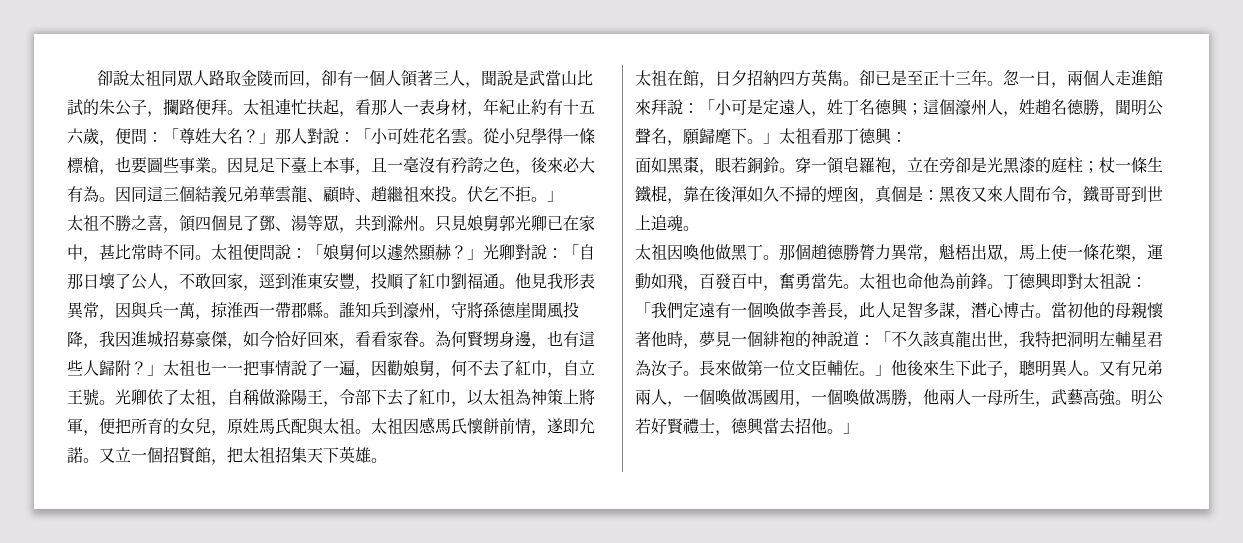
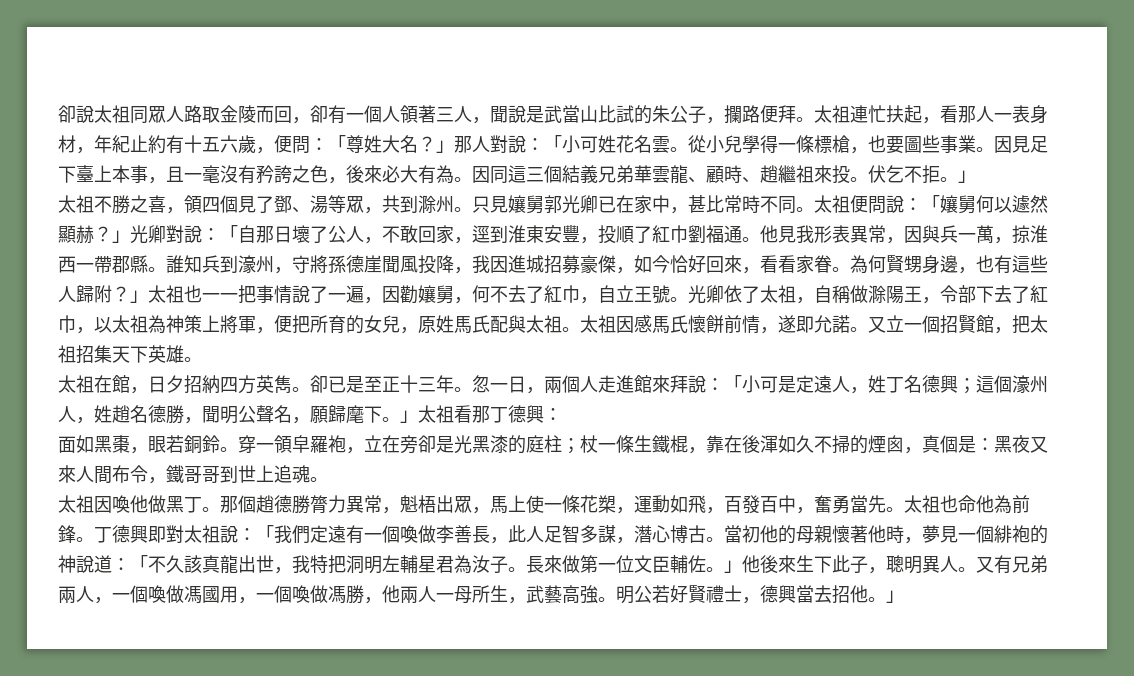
- 只見娘舅郭光卿已在家中，甚比常時不同。
+ 只見孃舅郭光卿已在家中，甚比常時不同。
- 太祖便問說：「娘舅何以遽然顯赫？」光卿對說：「自那日壞了公人，不敢回家，逕到淮東安豐，投順了紅巾劉福通。
+ 太祖便問說：「孃舅何以遽然顯赫？」光卿對說：「自那日壞了公人，不敢回家，逕到淮東安豐，投順了紅巾劉福通。
- 為何賢甥身邊，也有這些人歸附？」太祖也一一把事情說了一遍，因勸娘舅，何不去了紅巾，自立王號。
+ 為何賢甥身邊，也有這些人歸附？」太祖也一一把事情說了一遍，因勸孃舅，何不去了紅巾，自立王號。
- 穿一領皂羅袍，立在旁卻是光黑漆的庭柱；杖一條生鐵棍，靠在後渾如久不掃的煙囪，真個是：黑夜又來人間布令，鐵哥哥到世上追魂。
+ 穿一領皁羅袍，立在旁卻是光黑漆的庭柱；杖一條生鐵棍，靠在後渾如久不掃的煙囪，真個是：黑夜又來人間布令，鐵哥哥到世上追魂。

